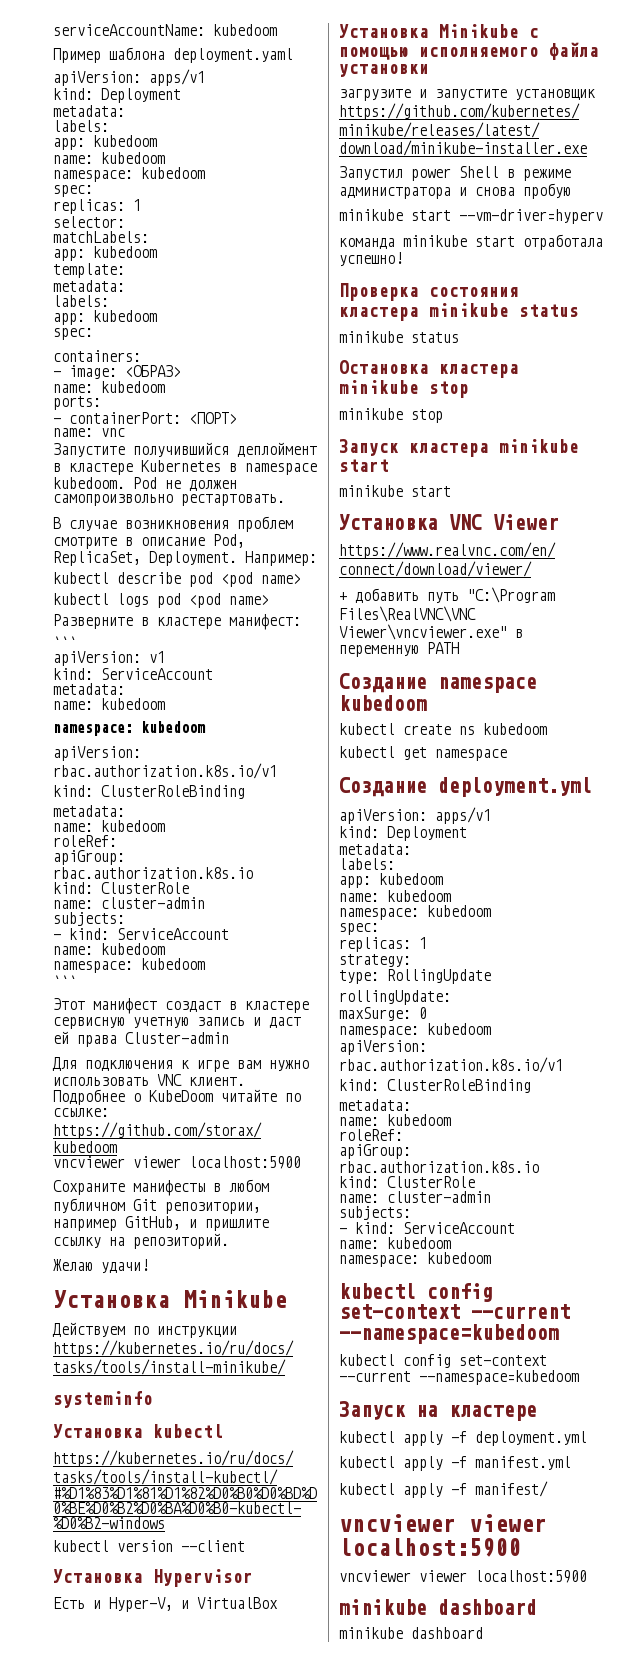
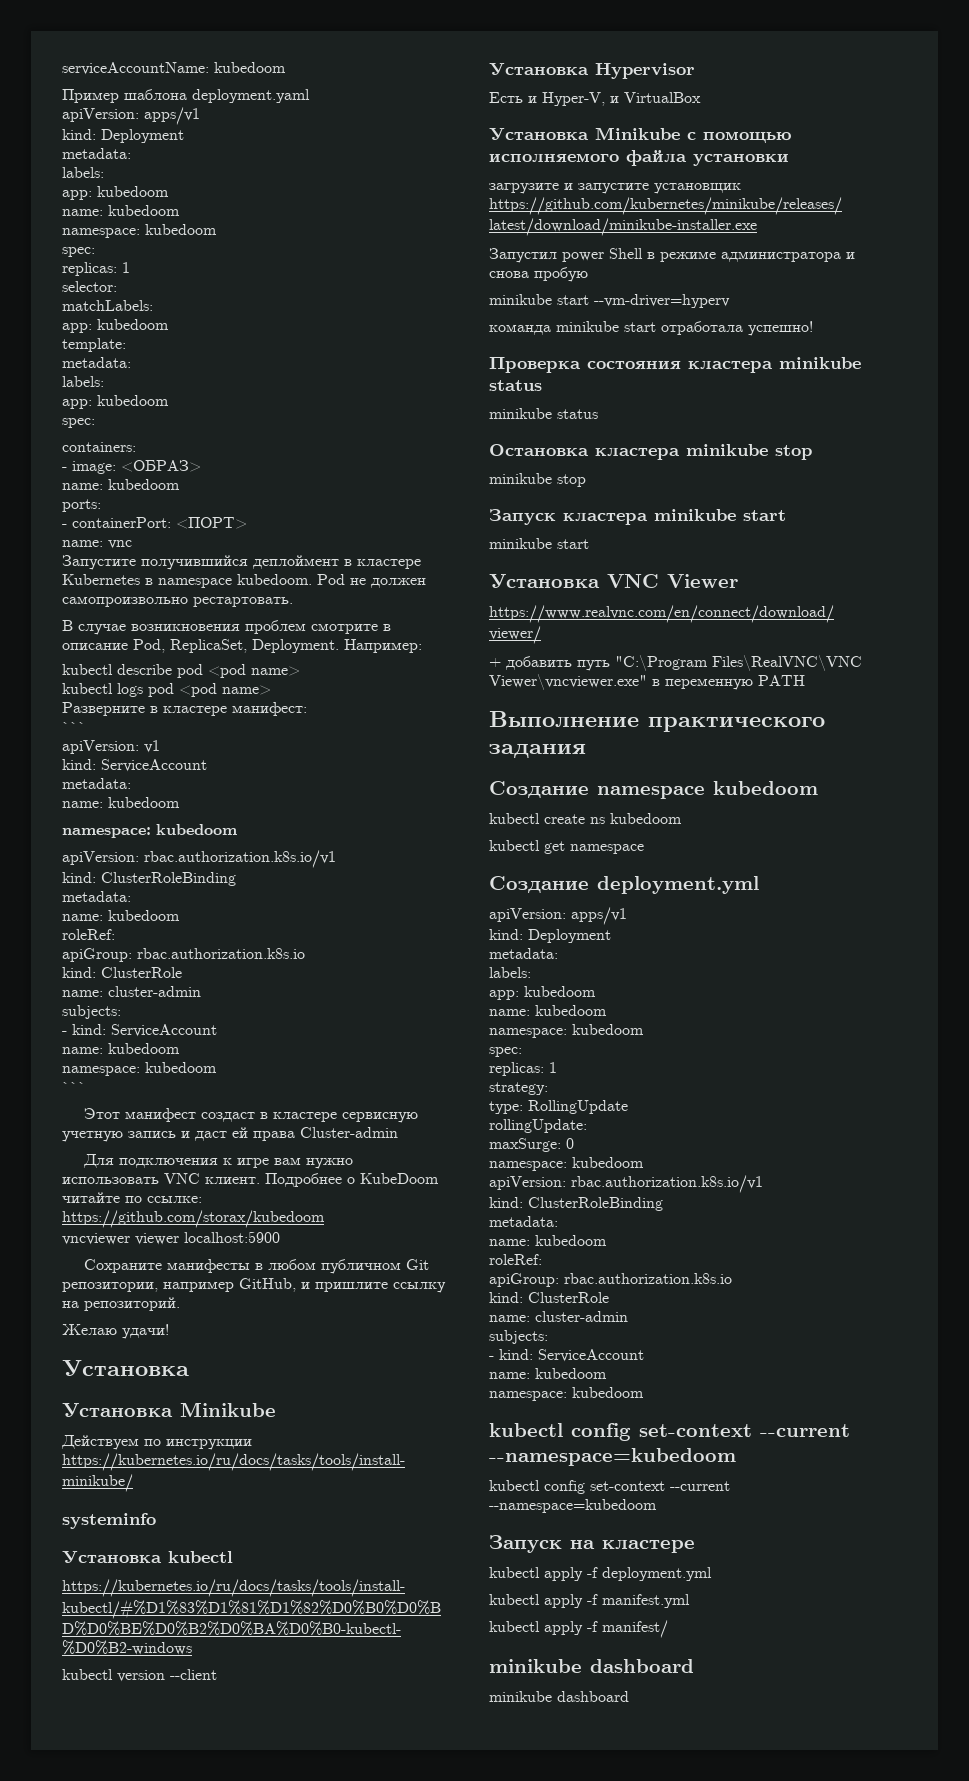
  Желаю удачи!
+ Установка
+ Выполнение практического задания
  kubectl apply -f manifest/
- vncviewer viewer localhost:5900
- vncviewer viewer localhost:5900

